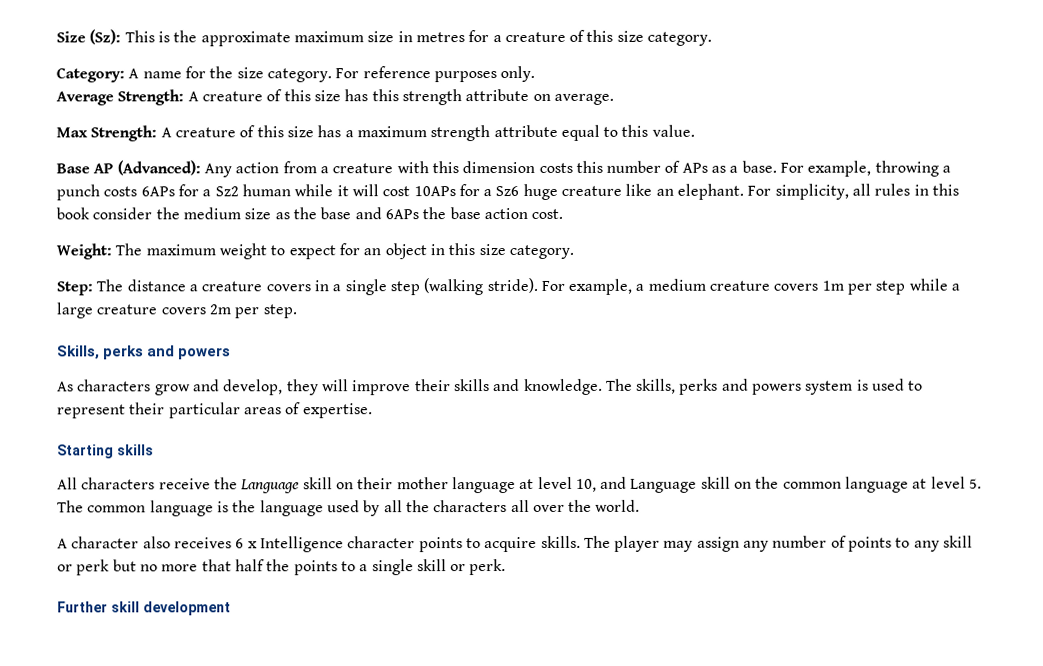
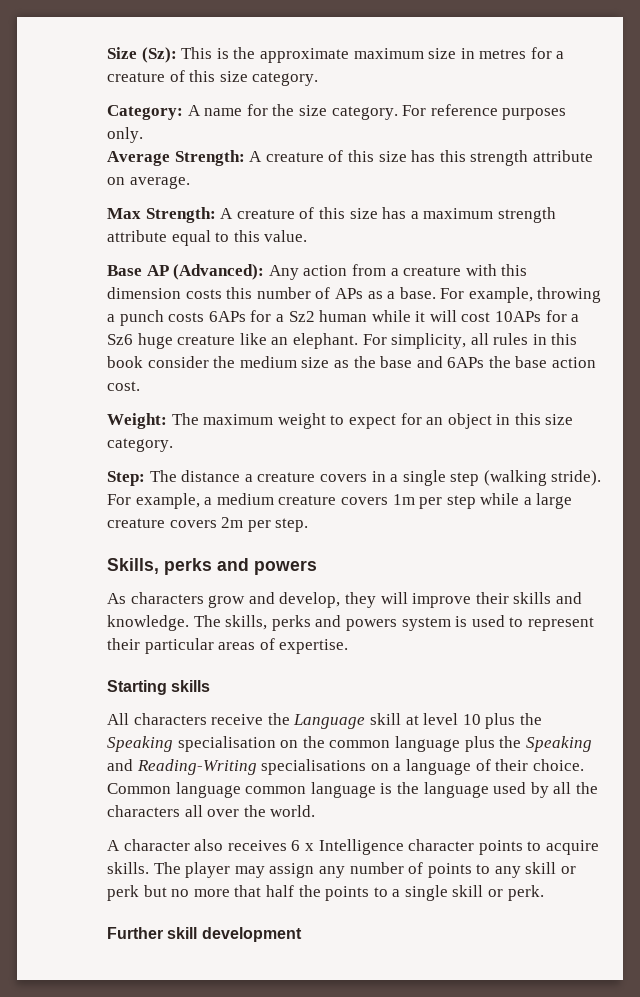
- All characters receive the Language skill on their mother language at level 10, and Language skill on the common language at level 5. The common language is the language used by all the characters all over the world.
+ All characters receive the Language skill at level 10 plus the Speaking specialisation on the common language plus the Speaking and Reading-Writing specialisations on a language of their choice. Common language common language is the language used by all the characters all over the world.

